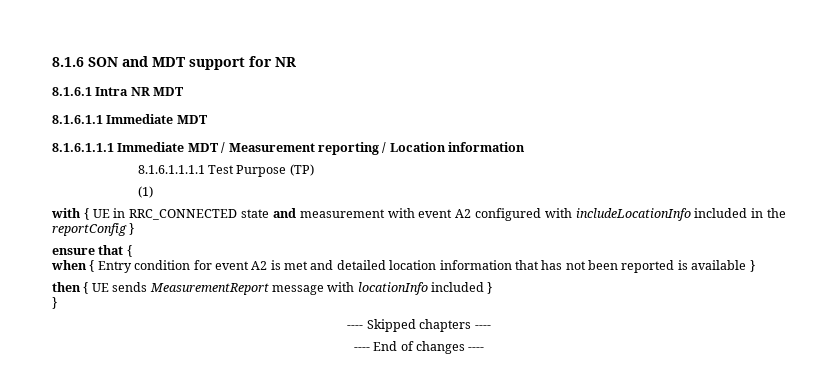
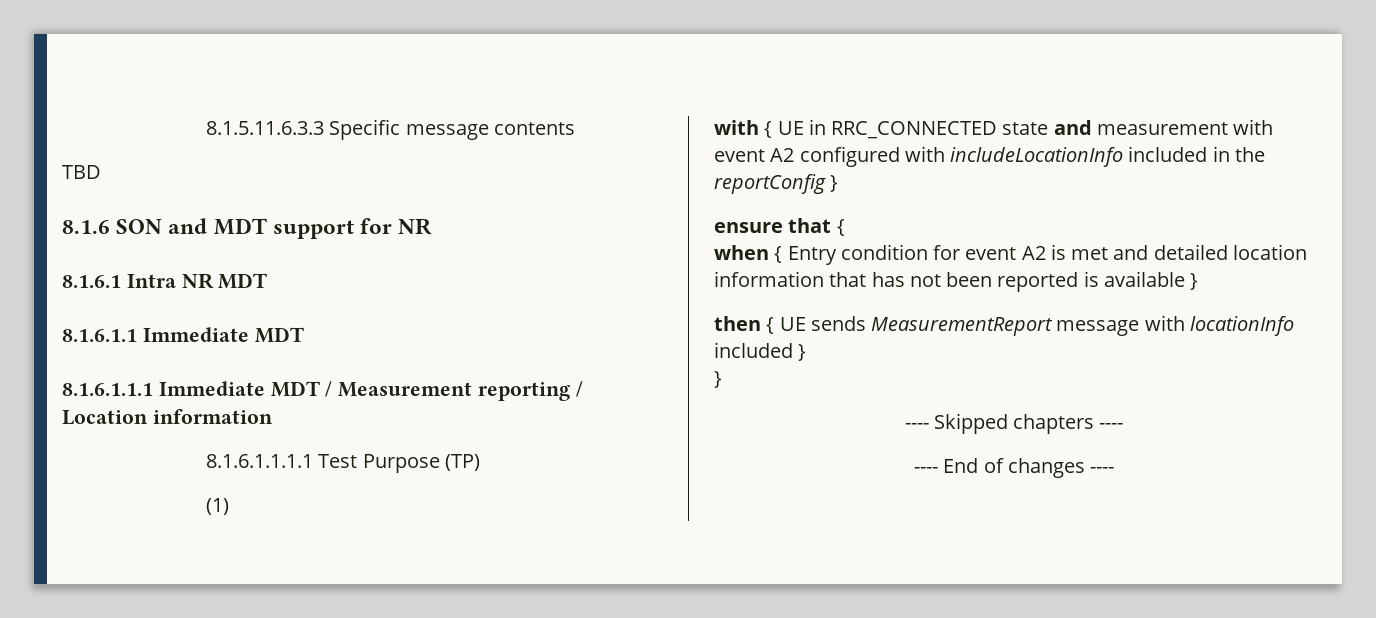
+ 8.1.5.11.6.3.3 Specific message contents
+ TBD

